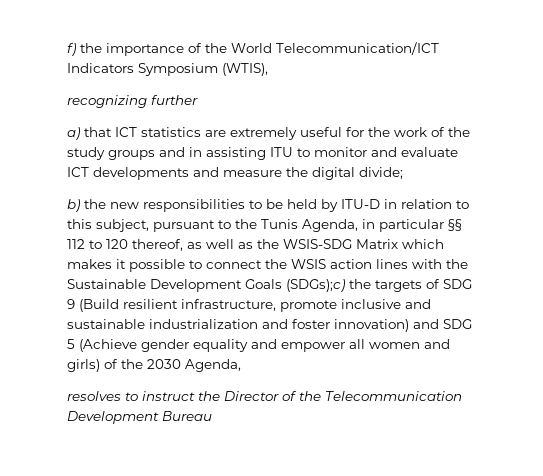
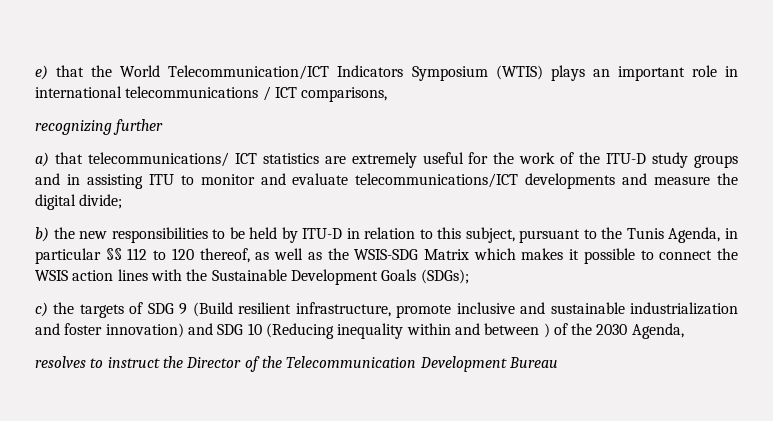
- f) the importance of the World Telecommunication/ICT Indicators Symposium (WTIS),
+ e) that the World Telecommunication/ICT Indicators Symposium (WTIS) plays an important role in international telecommunications / ICT comparisons,
- a) that ICT statistics are extremely useful for the work of the study groups and in assisting ITU to monitor and evaluate ICT developments and measure the digital divide;
+ a) that telecommunications/ ICT statistics are extremely useful for the work of the ITU-D study groups and in assisting ITU to monitor and evaluate telecommunications/ICT developments and measure the digital divide;
- b) the new responsibilities to be held by ITU-D in relation to this subject, pursuant to the Tunis Agenda, in particular §§ 112 to 120 thereof, as well as the WSIS-SDG Matrix which makes it possible to connect the WSIS action lines with the Sustainable Development Goals (SDGs);c) the targets of SDG 9 (Build resilient infrastructure, promote inclusive and sustainable industrialization and foster innovation) and SDG 5 (Achieve gender equality and empower all women and girls) of the 2030 Agenda,
+ b) the new responsibilities to be held by ITU-D in relation to this subject, pursuant to the Tunis Agenda, in particular §§ 112 to 120 thereof, as well as the WSIS-SDG Matrix which makes it possible to connect the WSIS action lines with the Sustainable Development Goals (SDGs);
+ c) the targets of SDG 9 (Build resilient infrastructure, promote inclusive and sustainable industrialization and foster innovation) and SDG 10 (Reducing inequality within and between ) of the 2030 Agenda,

